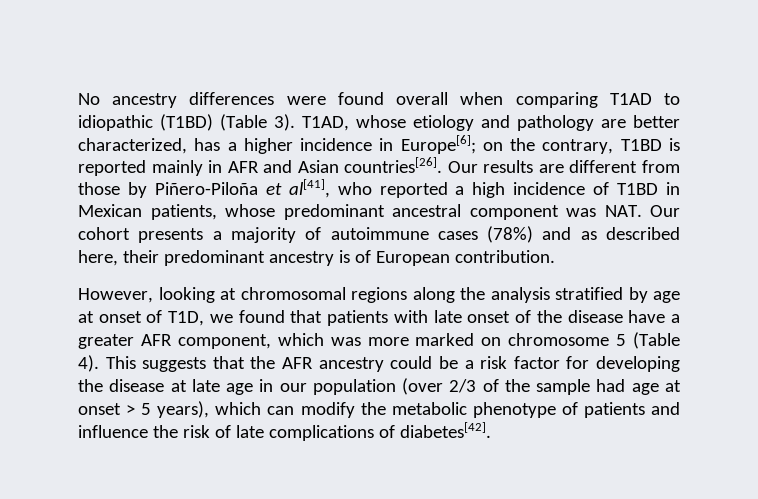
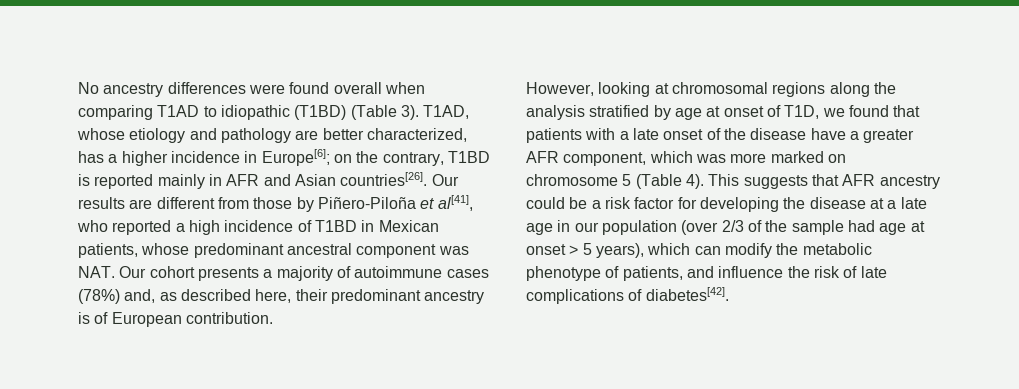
- Our results are different from those by Piñero-Piloña et al[41], who reported a high incidence of T1BD in Mexican patients, whose predominant ancestral component was NAT. Our cohort presents a majority of autoimmune cases (78%) and as described here, their predominant ancestry is of European contribution.
+ Our results are different from those by Piñero-Piloña et al[41], who reported a high incidence of T1BD in Mexican patients, whose predominant ancestral component was NAT. Our cohort presents a majority of autoimmune cases (78%) and, as described here, their predominant ancestry is of European contribution.
- However, looking at chromosomal regions along the analysis stratified by age at onset of T1D, we found that patients with late onset of the disease have a greater AFR component, which was more marked on chromosome 5 (Table 4).
+ However, looking at chromosomal regions along the analysis stratified by age at onset of T1D, we found that patients with a late onset of the disease have a greater AFR component, which was more marked on chromosome 5 (Table 4).
- This suggests that the AFR ancestry could be a risk factor for developing the disease at late age in our population (over 2/3 of the sample had age at onset > 5 years), which can modify the metabolic phenotype of patients and influence the risk of late complications of diabetes[42].
+ This suggests that AFR ancestry could be a risk factor for developing the disease at a late age in our population (over 2/3 of the sample had age at onset > 5 years), which can modify the metabolic phenotype of patients, and influence the risk of late complications of diabetes[42].

